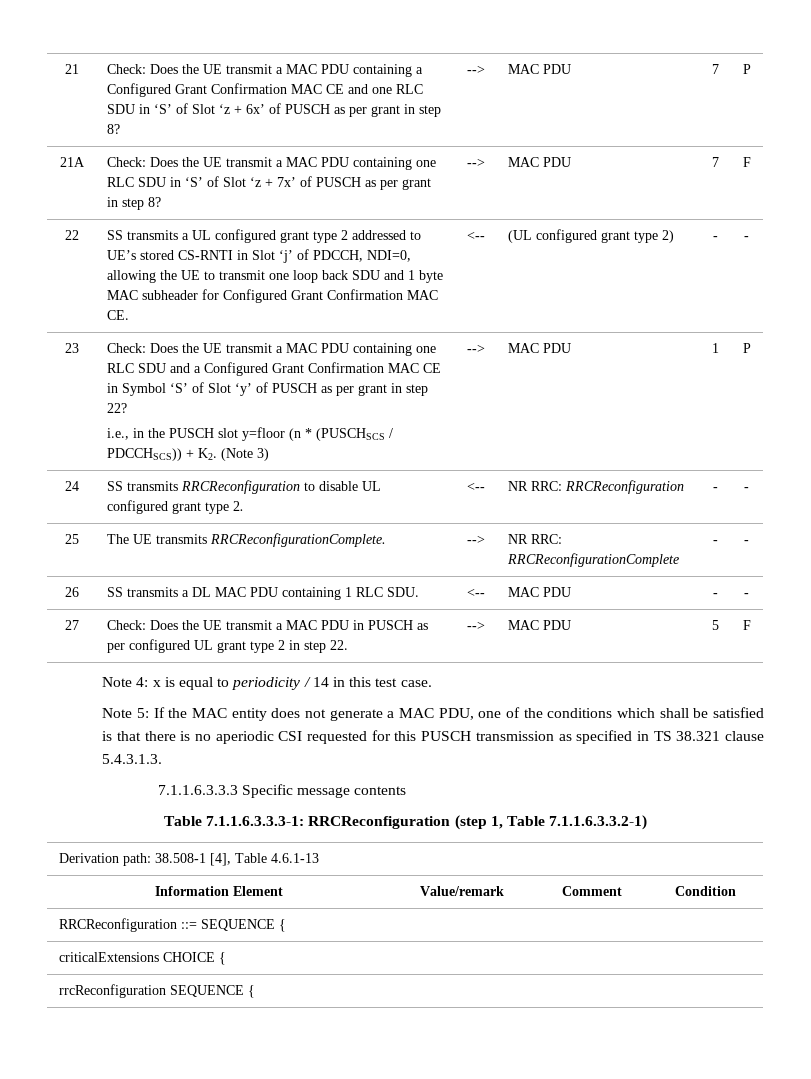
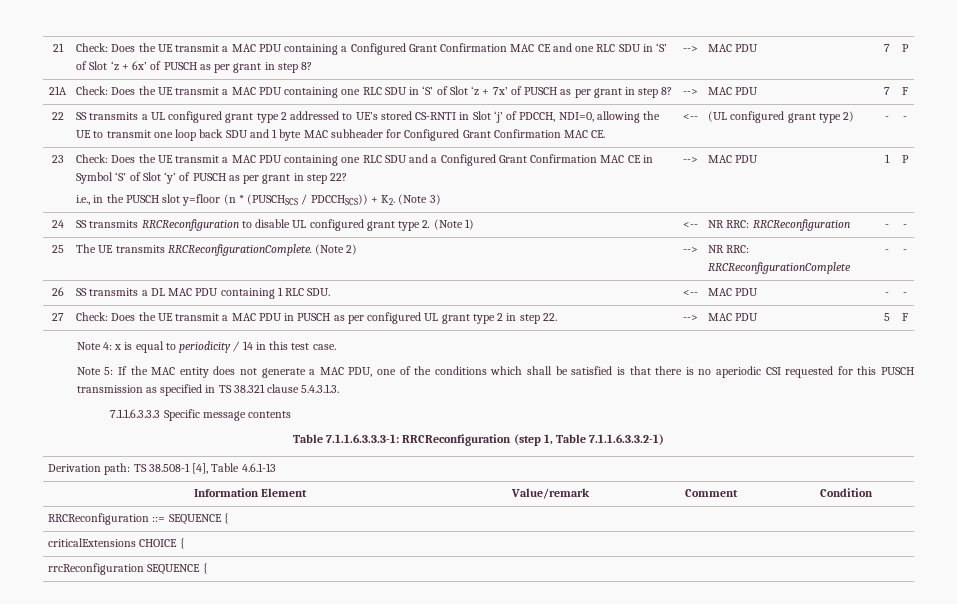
- 24 | SS transmits RRCReconfiguration to disable UL configured grant type 2. | <-- | NR RRC: RRCReconfiguration | - | -
+ 24 | SS transmits RRCReconfiguration to disable UL configured grant type 2. (Note 1) | <-- | NR RRC: RRCReconfiguration | - | -
- 25 | The UE transmits RRCReconfigurationComplete. | --> | NR RRC: RRCReconfigurationComplete | - | -
+ 25 | The UE transmits RRCReconfigurationComplete. (Note 2) | --> | NR RRC: RRCReconfigurationComplete | - | -
- Derivation path: 38.508-1 [4], Table 4.6.1-13
+ Derivation path: TS 38.508-1 [4], Table 4.6.1-13

